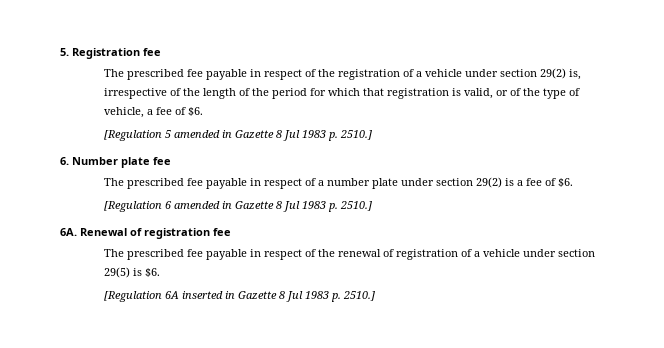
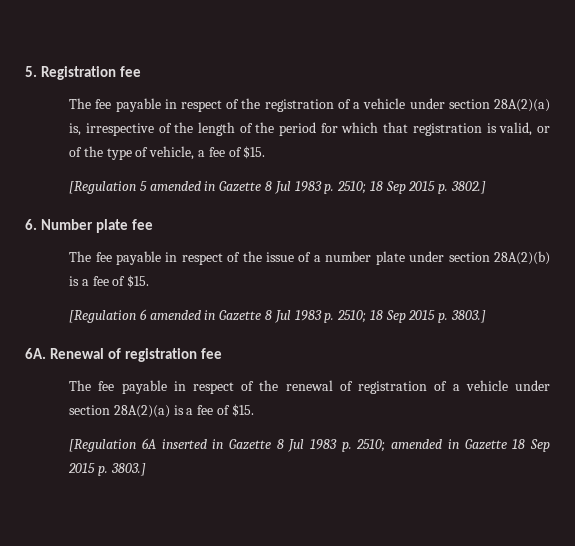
- The prescribed fee payable in respect of the registration of a vehicle under section 29(2) is, irrespective of the length of the period for which that registration is valid, or of the type of vehicle, a fee of $6.
+ The fee payable in respect of the registration of a vehicle under section 28A(2)(a) is, irrespective of the length of the period for which that registration is valid, or of the type of vehicle, a fee of $15.
- [Regulation 5 amended in Gazette 8 Jul 1983 p. 2510.]
+ [Regulation 5 amended in Gazette 8 Jul 1983 p. 2510; 18 Sep 2015 p. 3802.]
- The prescribed fee payable in respect of a number plate under section 29(2) is a fee of $6.
+ The fee payable in respect of the issue of a number plate under section 28A(2)(b) is a fee of $15.
- [Regulation 6 amended in Gazette 8 Jul 1983 p. 2510.]
+ [Regulation 6 amended in Gazette 8 Jul 1983 p. 2510; 18 Sep 2015 p. 3803.]
- The prescribed fee payable in respect of the renewal of registration of a vehicle under section 29(5) is $6.
+ The fee payable in respect of the renewal of registration of a vehicle under section 28A(2)(a) is a fee of $15.
- [Regulation 6A inserted in Gazette 8 Jul 1983 p. 2510.]
+ [Regulation 6A inserted in Gazette 8 Jul 1983 p. 2510; amended in Gazette 18 Sep 2015 p. 3803.]

